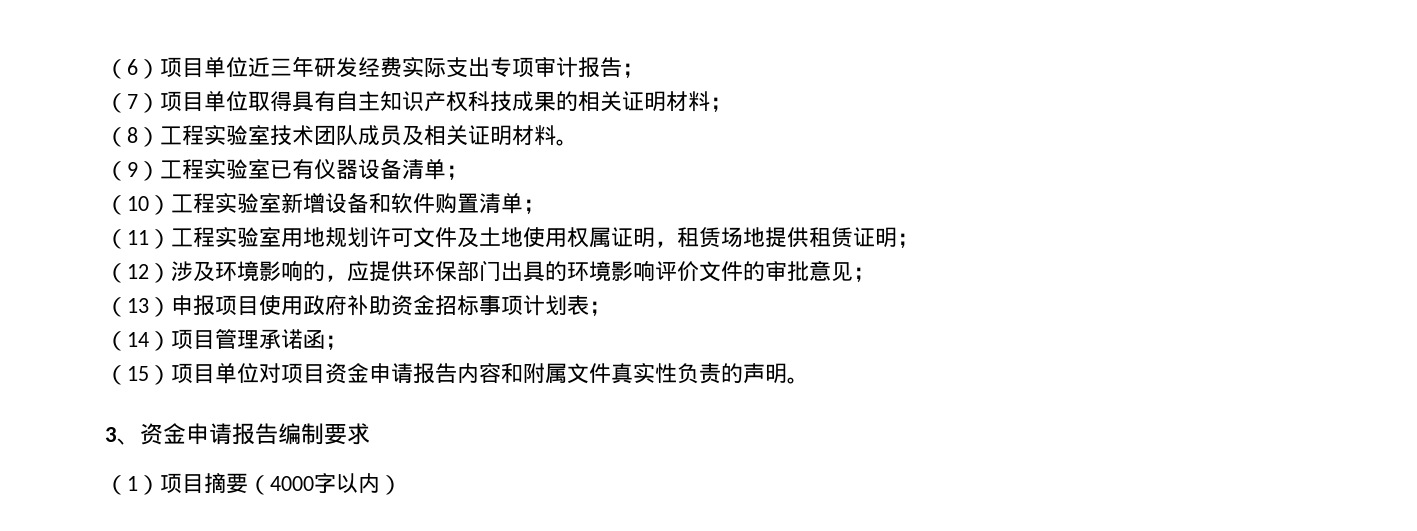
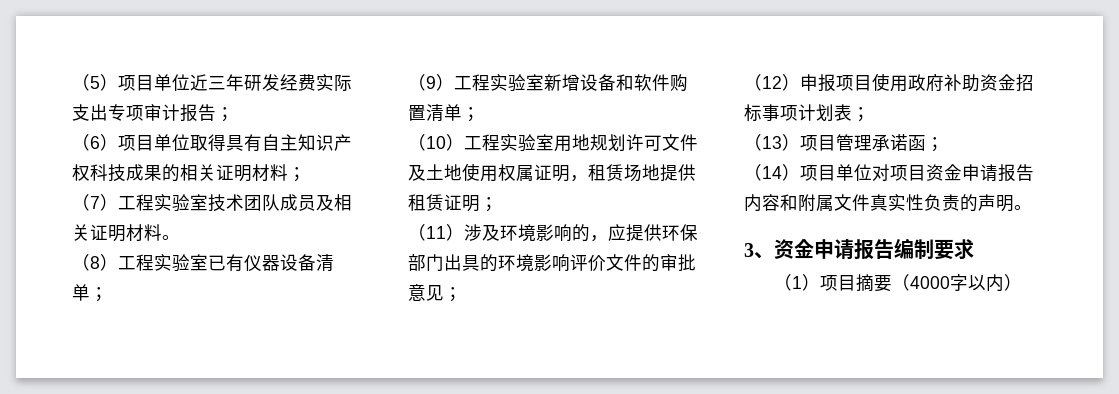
- （6）项目单位近三年研发经费实际支出专项审计报告；
+ （5）项目单位近三年研发经费实际支出专项审计报告；
- （7）项目单位取得具有自主知识产权科技成果的相关证明材料；
+ （6）项目单位取得具有自主知识产权科技成果的相关证明材料；
- （8）工程实验室技术团队成员及相关证明材料。
+ （7）工程实验室技术团队成员及相关证明材料。
- （9）工程实验室已有仪器设备清单；
+ （8）工程实验室已有仪器设备清单；
- （10）工程实验室新增设备和软件购置清单；
+ （9）工程实验室新增设备和软件购置清单；
- （11）工程实验室用地规划许可文件及土地使用权属证明，租赁场地提供租赁证明；
+ （10）工程实验室用地规划许可文件及土地使用权属证明，租赁场地提供租赁证明；
- （12）涉及环境影响的，应提供环保部门出具的环境影响评价文件的审批意见；
+ （11）涉及环境影响的，应提供环保部门出具的环境影响评价文件的审批意见；
- （13）申报项目使用政府补助资金招标事项计划表；
+ （12）申报项目使用政府补助资金招标事项计划表；
- （14）项目管理承诺函；
+ （13）项目管理承诺函；
- （15）项目单位对项目资金申请报告内容和附属文件真实性负责的声明。
+ （14）项目单位对项目资金申请报告内容和附属文件真实性负责的声明。

